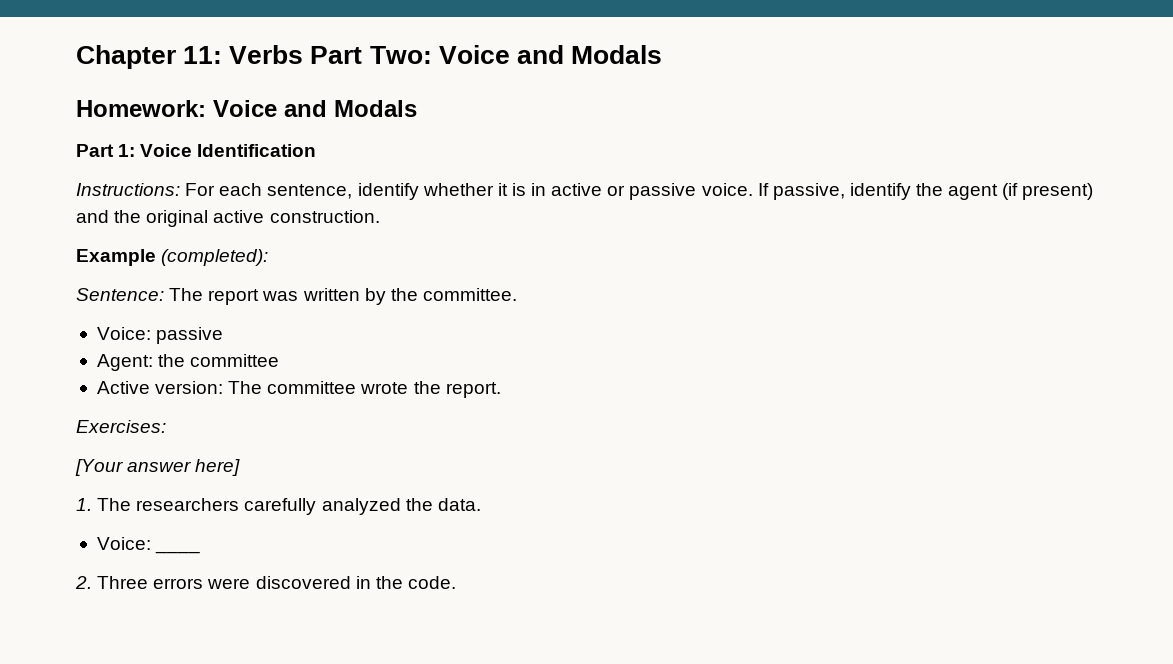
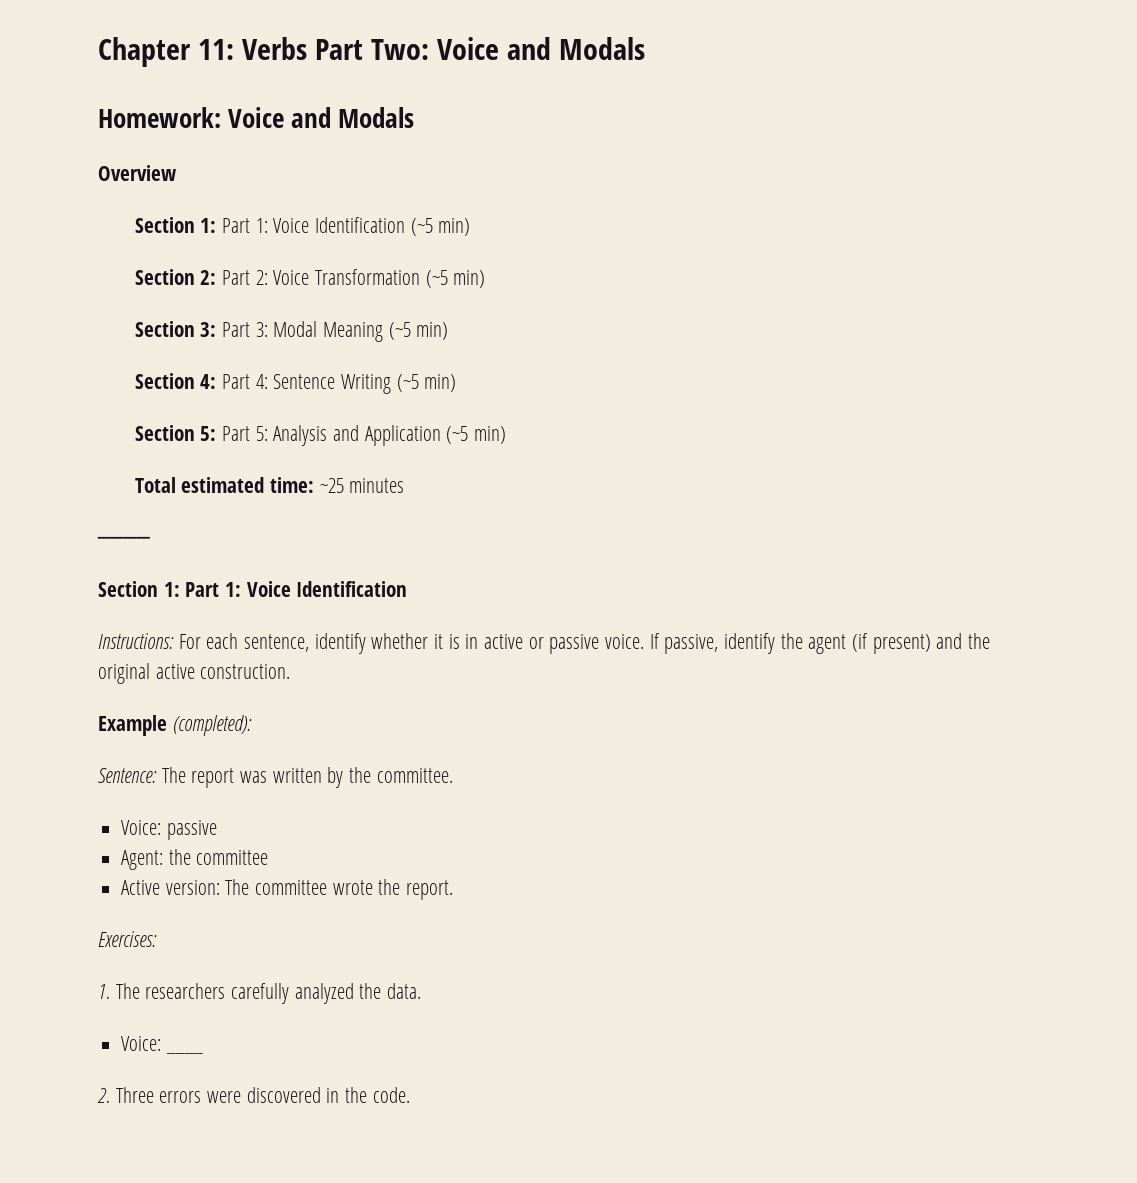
- Part 1: Voice Identification
+ Overview
+ Section 1: Part 1: Voice Identification (~5 min)
+ Section 2: Part 2: Voice Transformation (~5 min)
+ Section 3: Part 3: Modal Meaning (~5 min)
+ Section 4: Part 4: Sentence Writing (~5 min)
+ Section 5: Part 5: Analysis and Application (~5 min)
+ Total estimated time: ~25 minutes
+ ────
+ Section 1: Part 1: Voice Identification
- [Your answer here]

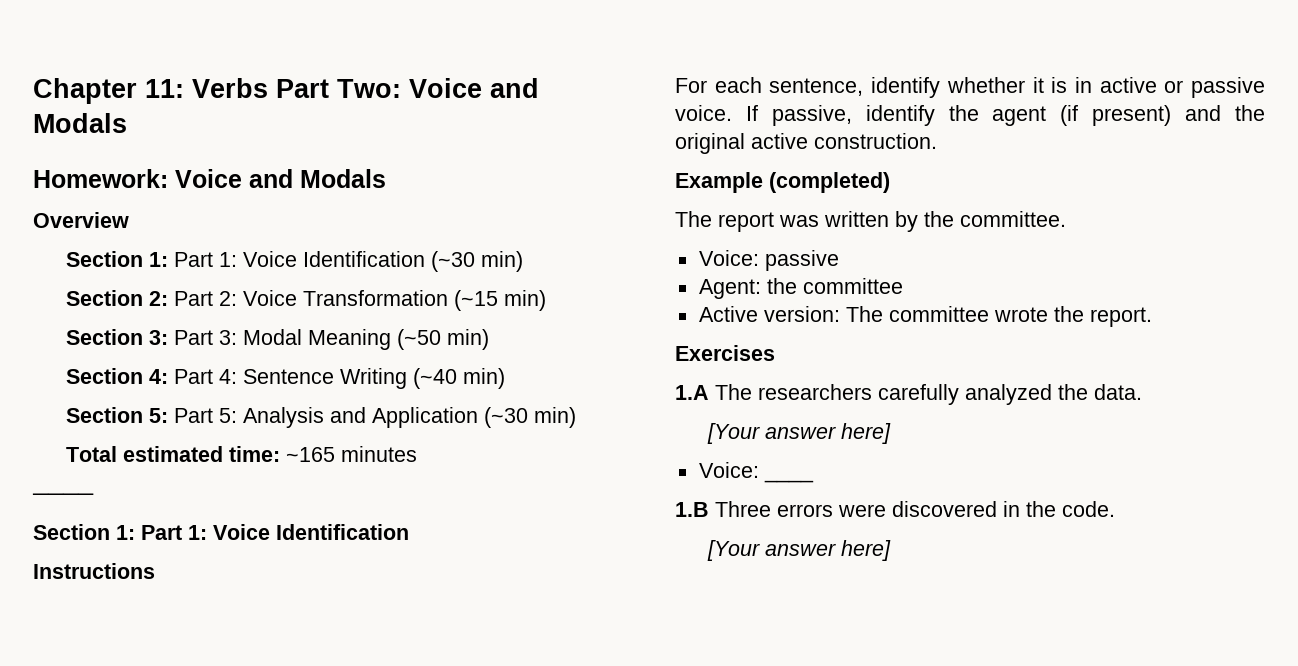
- Section 1: Part 1: Voice Identification (~5 min)
+ Section 1: Part 1: Voice Identification (~30 min)
- Section 2: Part 2: Voice Transformation (~5 min)
+ Section 2: Part 2: Voice Transformation (~15 min)
- Section 3: Part 3: Modal Meaning (~5 min)
+ Section 3: Part 3: Modal Meaning (~50 min)
- Section 4: Part 4: Sentence Writing (~5 min)
+ Section 4: Part 4: Sentence Writing (~40 min)
- Section 5: Part 5: Analysis and Application (~5 min)
+ Section 5: Part 5: Analysis and Application (~30 min)
- Total estimated time: ~25 minutes
+ Total estimated time: ~165 minutes
- Instructions: For each sentence, identify whether it is in active or passive voice.
+ Instructions
+ For each sentence, identify whether it is in active or passive voice.
- Example (completed):
- Sentence: The report was written by the committee.
+ Example (completed)
+ The report was written by the committee.
- Exercises:
- 1. The researchers carefully analyzed the data.
+ Exercises
+ 1.A The researchers carefully analyzed the data.
+ [Your answer here]
- 2. Three errors were discovered in the code.
+ 1.B Three errors were discovered in the code.
+ [Your answer here]

